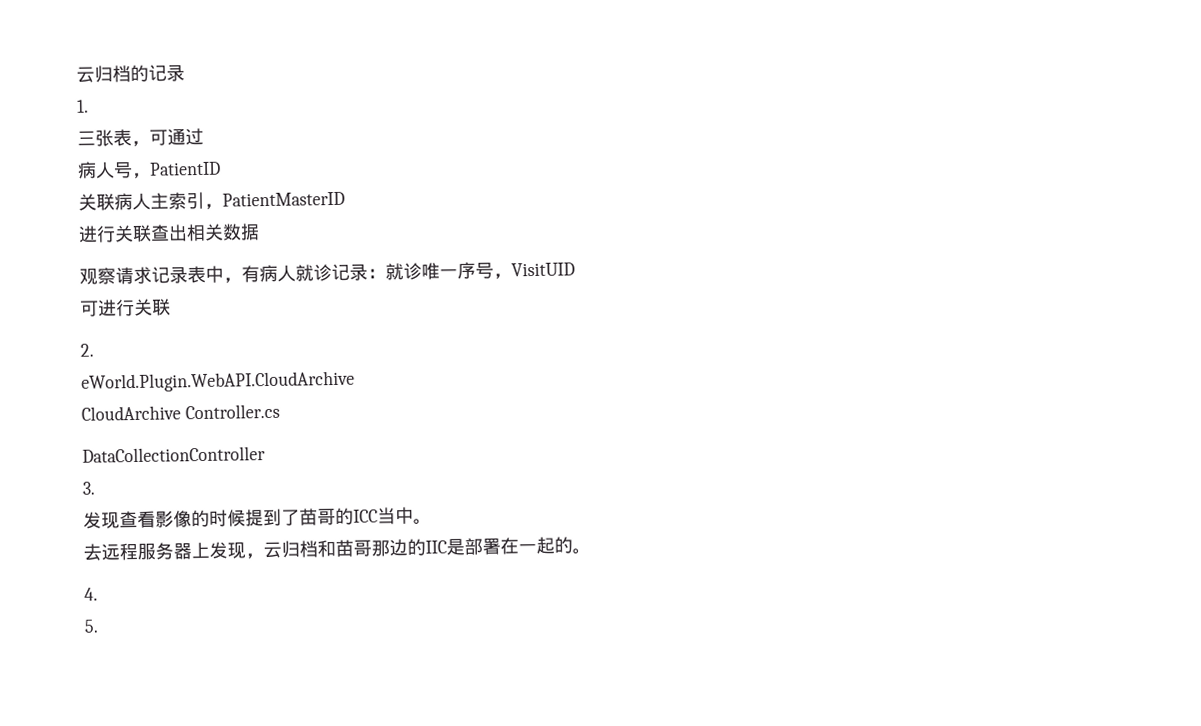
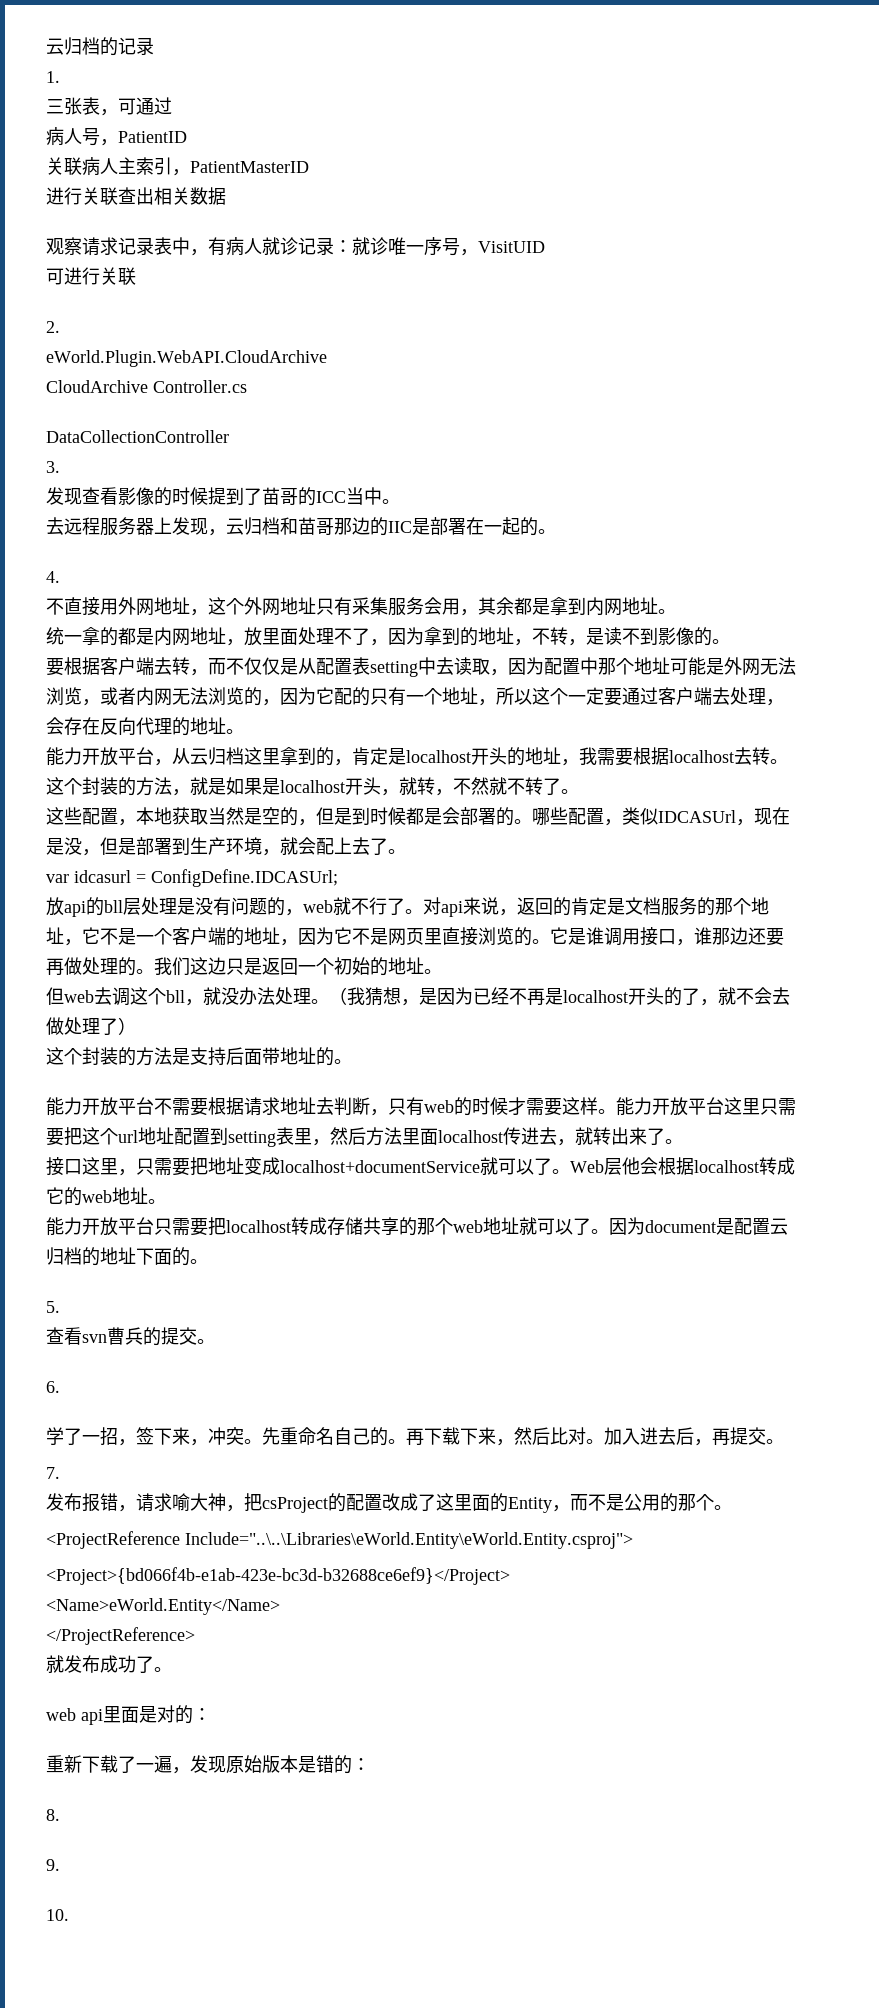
+ 不直接用外网地址，这个外网地址只有采集服务会用，其余都是拿到内网地址。
+ 统一拿的都是内网地址，放里面处理不了，因为拿到的地址，不转，是读不到影像的。
+ 要根据客户端去转，而不仅仅是从配置表setting中去读取，因为配置中那个地址可能是外网无法浏览，或者内网无法浏览的，因为它配的只有一个地址，所以这个一定要通过客户端去处理，会存在反向代理的地址。
+ 能力开放平台，从云归档这里拿到的，肯定是localhost开头的地址，我需要根据localhost去转。这个封装的方法，就是如果是localhost开头，就转，不然就不转了。
+ 这些配置，本地获取当然是空的，但是到时候都是会部署的。哪些配置，类似IDCASUrl，现在是没，但是部署到生产环境，就会配上去了。
+ var idcasurl = ConfigDefine.IDCASUrl;
+ 放api的bll层处理是没有问题的，web就不行了。对api来说，返回的肯定是文档服务的那个地址，它不是一个客户端的地址，因为它不是网页里直接浏览的。它是谁调用接口，谁那边还要再做处理的。我们这边只是返回一个初始的地址。
+ 但web去调这个bll，就没办法处理。（我猜想，是因为已经不再是localhost开头的了，就不会去做处理了）
+ 这个封装的方法是支持后面带地址的。
+ 能力开放平台不需要根据请求地址去判断，只有web的时候才需要这样。能力开放平台这里只需要把这个url地址配置到setting表里，然后方法里面localhost传进去，就转出来了。
+ 接口这里，只需要把地址变成localhost+documentService就可以了。Web层他会根据localhost转成它的web地址。
+ 能力开放平台只需要把localhost转成存储共享的那个web地址就可以了。因为document是配置云归档的地址下面的。
  5.
+ 查看svn曹兵的提交。
+ 6.
+ 学了一招，签下来，冲突。先重命名自己的。再下载下来，然后比对。加入进去后，再提交。
+ 7.
+ 发布报错，请求喻大神，把csProject的配置改成了这里面的Entity，而不是公用的那个。
+ <ProjectReference Include="..\..\Libraries\eWorld.Entity\eWorld.Entity.csproj">
+ <Project>{bd066f4b-e1ab-423e-bc3d-b32688ce6ef9}</Project>
+ <Name>eWorld.Entity</Name>
+ </ProjectReference>
+ 就发布成功了。
+ web api里面是对的：
+ 重新下载了一遍，发现原始版本是错的：
+ 8.
+ 9.
+ 10.

